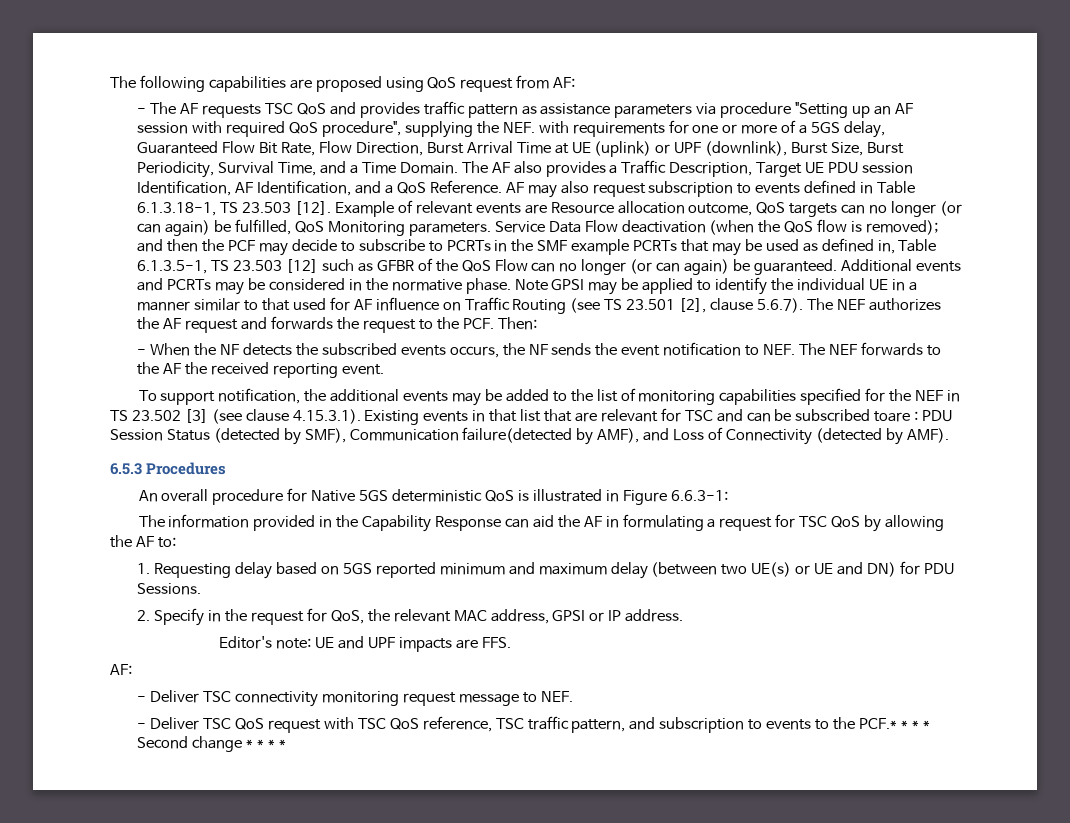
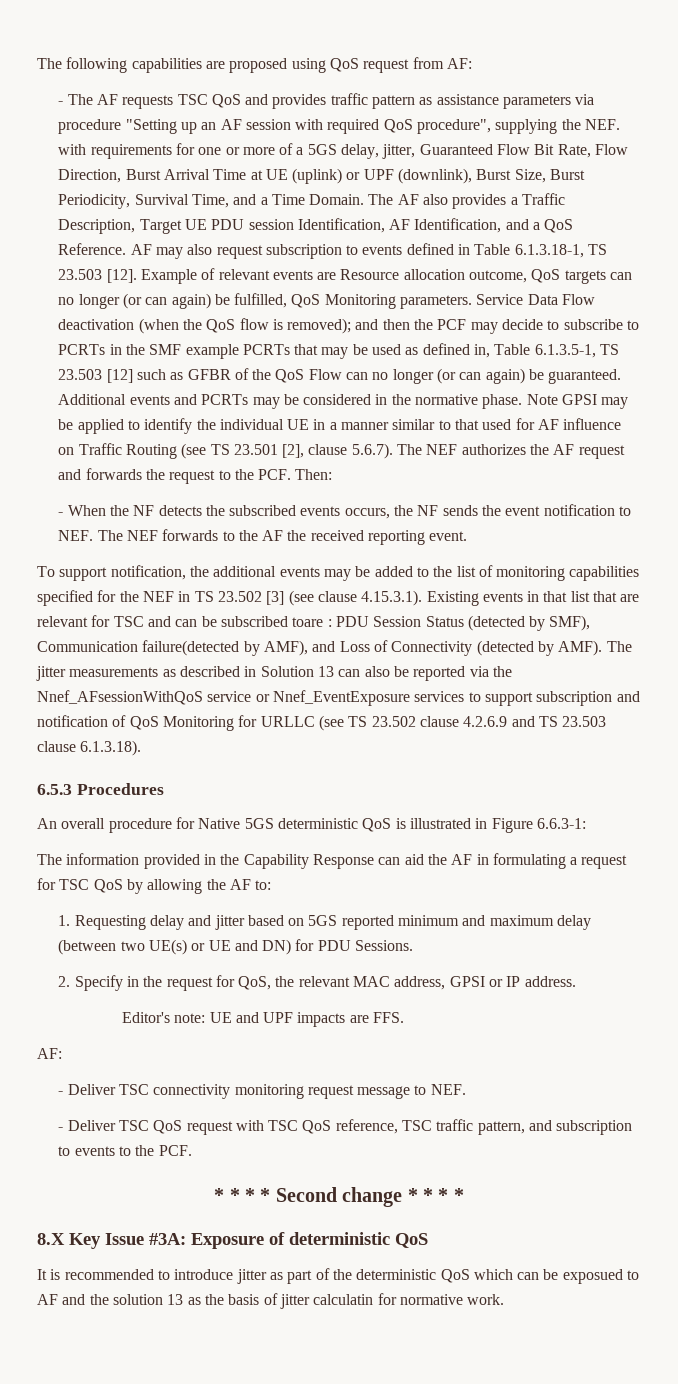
- - The AF requests TSC QoS and provides traffic pattern as assistance parameters via procedure "Setting up an AF session with required QoS procedure", supplying the NEF. with requirements for one or more of a 5GS delay, Guaranteed Flow Bit Rate, Flow Direction, Burst Arrival Time at UE (uplink) or UPF (downlink), Burst Size, Burst Periodicity, Survival Time, and a Time Domain.
+ - The AF requests TSC QoS and provides traffic pattern as assistance parameters via procedure "Setting up an AF session with required QoS procedure", supplying the NEF. with requirements for one or more of a 5GS delay, jitter, Guaranteed Flow Bit Rate, Flow Direction, Burst Arrival Time at UE (uplink) or UPF (downlink), Burst Size, Burst Periodicity, Survival Time, and a Time Domain.
+ The jitter measurements as described in Solution 13 can also be reported via the Nnef_AFsessionWithQoS service or Nnef_EventExposure services to support subscription and notification of QoS Monitoring for URLLC (see TS 23.502 clause 4.2.6.9 and TS 23.503 clause 6.1.3.18).
- 1. Requesting delay based on 5GS reported minimum and maximum delay (between two UE(s) or UE and DN) for PDU Sessions.
+ 1. Requesting delay and jitter based on 5GS reported minimum and maximum delay (between two UE(s) or UE and DN) for PDU Sessions.
- - Deliver TSC QoS request with TSC QoS reference, TSC traffic pattern, and subscription to events to the PCF.* * * * Second change * * * *
+ - Deliver TSC QoS request with TSC QoS reference, TSC traffic pattern, and subscription to events to the PCF.
+ * * * * Second change * * * *
+ 8.X Key Issue #3A: Exposure of deterministic QoS
+ It is recommended to introduce jitter as part of the deterministic QoS which can be exposued to AF and the solution 13 as the basis of jitter calculatin for normative work.

